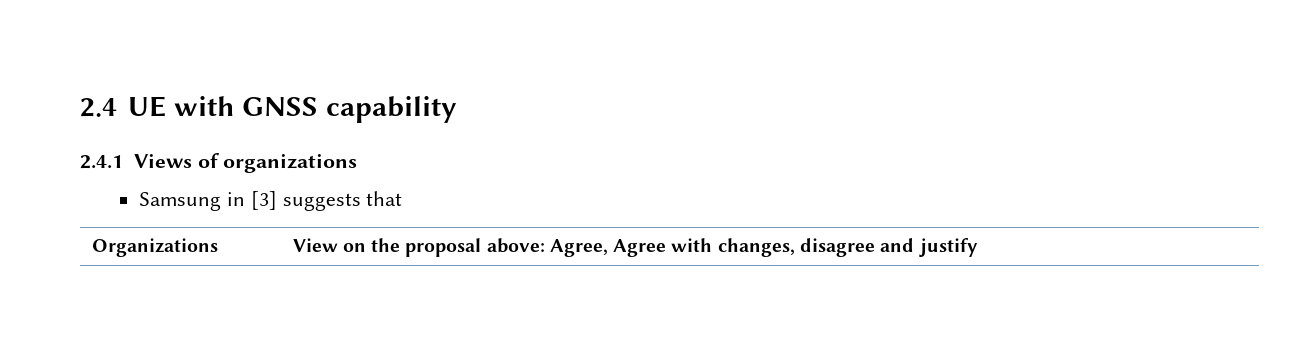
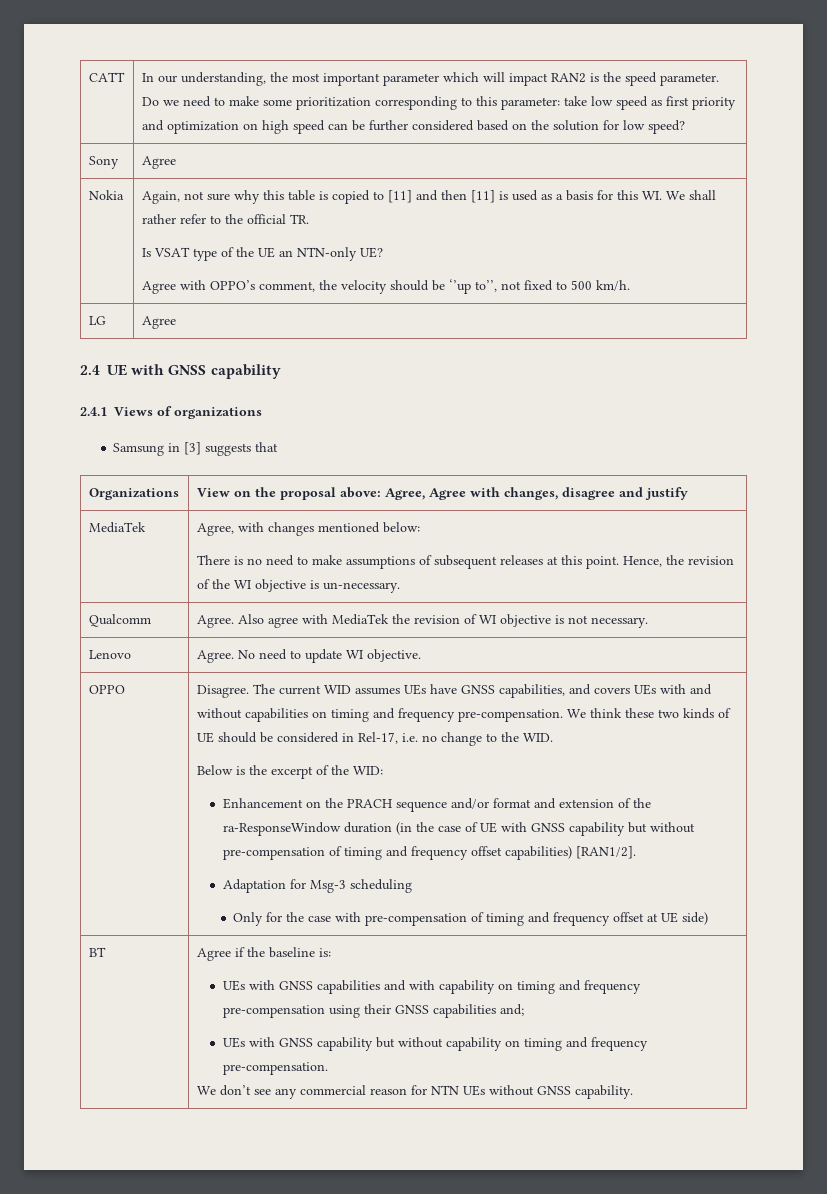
+ CATT | In our understanding, the most important parameter which will impact RAN2 is the speed parameter. Do we need to make some prioritization corresponding to this parameter: take low speed as first priority and optimization on high speed can be further considered based on the solution for low speed?
+ Sony | Agree
+ Nokia | Again, not sure why this table is copied to [11] and then [11] is used as a basis for this WI. We shall rather refer to the official TR.
+ Is VSAT type of the UE an NTN-only UE?
+ Agree with OPPO’s comment, the velocity should be ‘’up to’’, not fixed to 500 km/h.
+ LG | Agree
+ MediaTek | Agree, with changes mentioned below:
+ There is no need to make assumptions of subsequent releases at this point. Hence, the revision of the WI objective is un-necessary.
+ Qualcomm | Agree. Also agree with MediaTek the revision of WI objective is not necessary.
+ Lenovo | Agree. No need to update WI objective.
+ OPPO | Disagree. The current WID assumes UEs have GNSS capabilities, and covers UEs with and without capabilities on timing and frequency pre-compensation. We think these two kinds of UE should be considered in Rel-17, i.e. no change to the WID.
+ Below is the excerpt of the WID:
+ Enhancement on the PRACH sequence and/or format and extension of the ra-ResponseWindow duration (in the case of UE with GNSS capability but without pre-compensation of timing and frequency offset capabilities) [RAN1/2].
+ Adaptation for Msg-3 scheduling
+ Only for the case with pre-compensation of timing and frequency offset at UE side)
+ BT | Agree if the baseline is:
+ UEs with GNSS capabilities and with capability on timing and frequency pre-compensation using their GNSS capabilities and;
+ UEs with GNSS capability but without capability on timing and frequency pre-compensation.
+ We don’t see any commercial reason for NTN UEs without GNSS capability.

